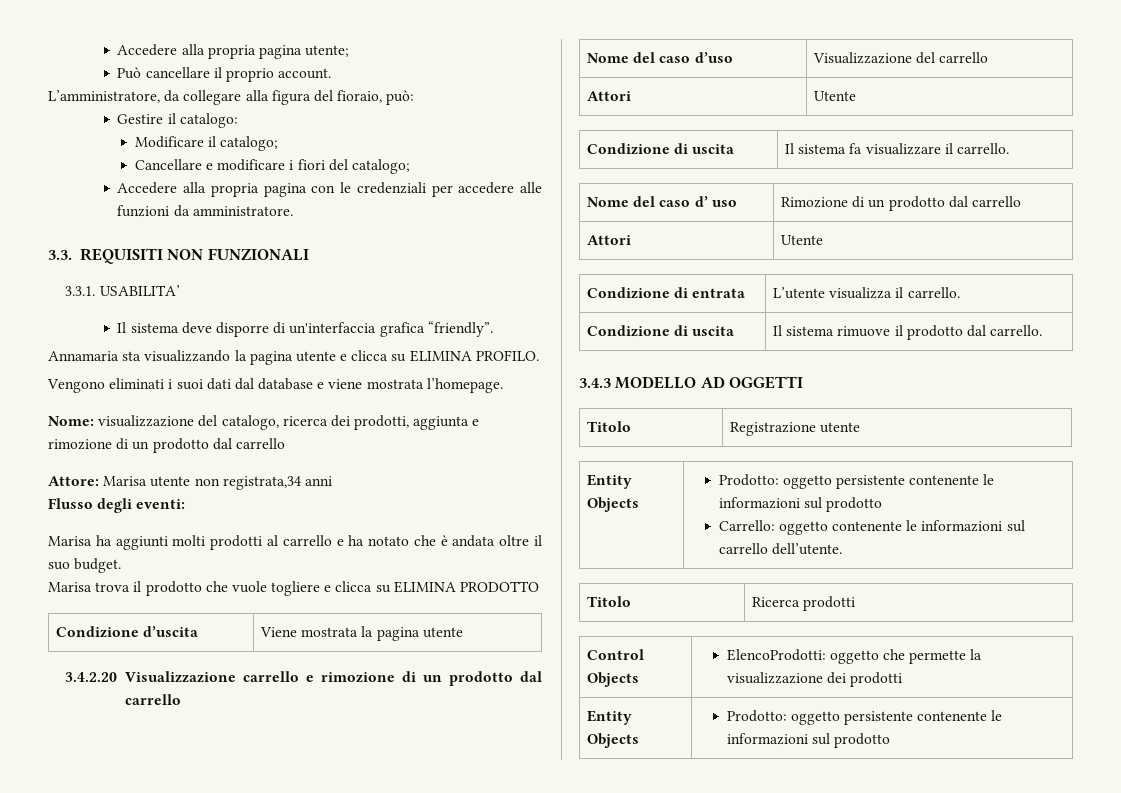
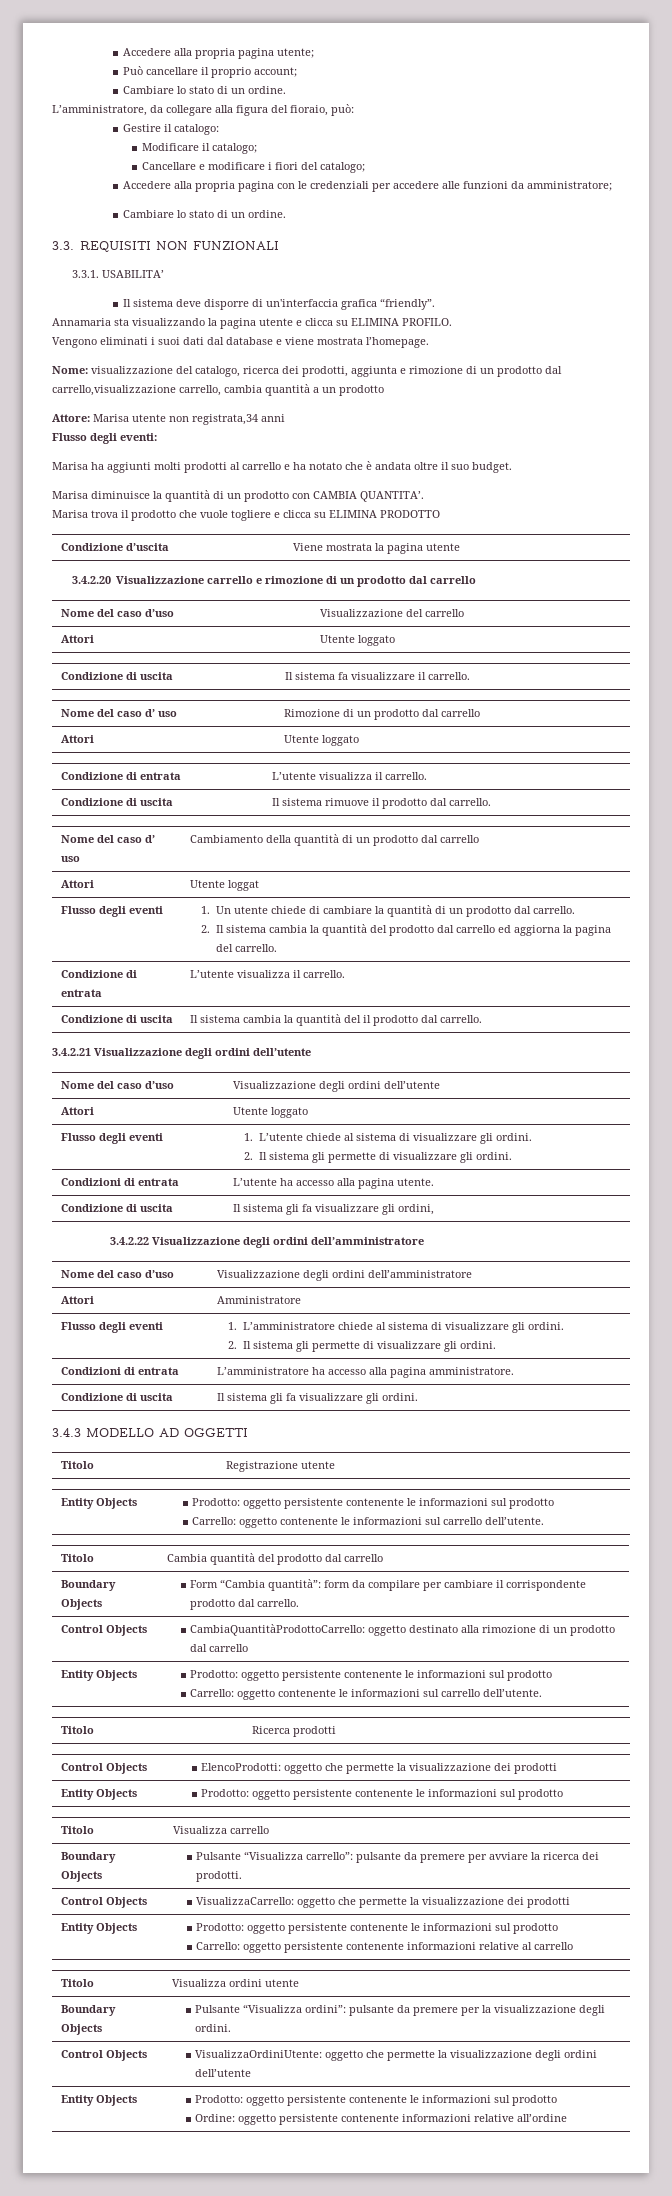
- Può cancellare il proprio account.
+ Può cancellare il proprio account;
+ Cambiare lo stato di un ordine.
- Accedere alla propria pagina con le credenziali per accedere alle funzioni da amministratore.
+ Accedere alla propria pagina con le credenziali per accedere alle funzioni da amministratore;
+ Cambiare lo stato di un ordine.
- Nome: visualizzazione del catalogo, ricerca dei prodotti, aggiunta e rimozione di un prodotto dal carrello
+ Nome: visualizzazione del catalogo, ricerca dei prodotti, aggiunta e rimozione di un prodotto dal carrello,visualizzazione carrello, cambia quantità a un prodotto
+ Marisa diminuisce la quantità di un prodotto con CAMBIA QUANTITA’.
  Nome del caso d’uso | Visualizzazione del carrello
- Attori | Utente
+ Attori | Utente loggato
  Nome del caso d’ uso | Rimozione di un prodotto dal carrello
- Attori | Utente
+ Attori | Utente loggato
+ Nome del caso d’ uso | Cambiamento della quantità di un prodotto dal carrello
+ Attori | Utente loggat
+ Flusso degli eventi | 1. Un utente chiede di cambiare la quantità di un prodotto dal carrello.
+ 2. Il sistema cambia la quantità del prodotto dal carrello ed aggiorna la pagina del carrello.
+ Condizione di entrata | L’utente visualizza il carrello.
+ Condizione di uscita | Il sistema cambia la quantità del il prodotto dal carrello.
+ 3.4.2.21 Visualizzazione degli ordini dell’utente
+ Nome del caso d’uso | Visualizzazione degli ordini dell’utente
+ Attori | Utente loggato
+ Flusso degli eventi | 1. L’utente chiede al sistema di visualizzare gli ordini.
+ 2. Il sistema gli permette di visualizzare gli ordini.
+ Condizioni di entrata | L’utente ha accesso alla pagina utente.
+ Condizione di uscita | Il sistema gli fa visualizzare gli ordini,
+ 3.4.2.22 Visualizzazione degli ordini dell’amministratore
+ Nome del caso d’uso | Visualizzazione degli ordini dell’amministratore
+ Attori | Amministratore
+ Flusso degli eventi | 1. L’amministratore chiede al sistema di visualizzare gli ordini.
+ 2. Il sistema gli permette di visualizzare gli ordini.
+ Condizioni di entrata | L’amministratore ha accesso alla pagina amministratore.
+ Condizione di uscita | Il sistema gli fa visualizzare gli ordini.
+ Titolo | Cambia quantità del prodotto dal carrello
+ Boundary Objects | Form “Cambia quantità”: form da compilare per cambiare il corrispondente prodotto dal carrello.
+ Control Objects | CambiaQuantitàProdottoCarrello: oggetto destinato alla rimozione di un prodotto dal carrello
+ Entity Objects | Prodotto: oggetto persistente contenente le informazioni sul prodotto
+ Carrello: oggetto contenente le informazioni sul carrello dell’utente.
+ Titolo | Visualizza carrello
+ Boundary Objects | Pulsante “Visualizza carrello”: pulsante da premere per avviare la ricerca dei prodotti.
+ Control Objects | VisualizzaCarrello: oggetto che permette la visualizzazione dei prodotti
+ Entity Objects | Prodotto: oggetto persistente contenente le informazioni sul prodotto
+ Carrello: oggetto persistente contenente informazioni relative al carrello
+ Titolo | Visualizza ordini utente
+ Boundary Objects | Pulsante “Visualizza ordini”: pulsante da premere per la visualizzazione degli ordini.
+ Control Objects | VisualizzaOrdiniUtente: oggetto che permette la visualizzazione degli ordini dell’utente
+ Entity Objects | Prodotto: oggetto persistente contenente le informazioni sul prodotto
+ Ordine: oggetto persistente contenente informazioni relative all’ordine

